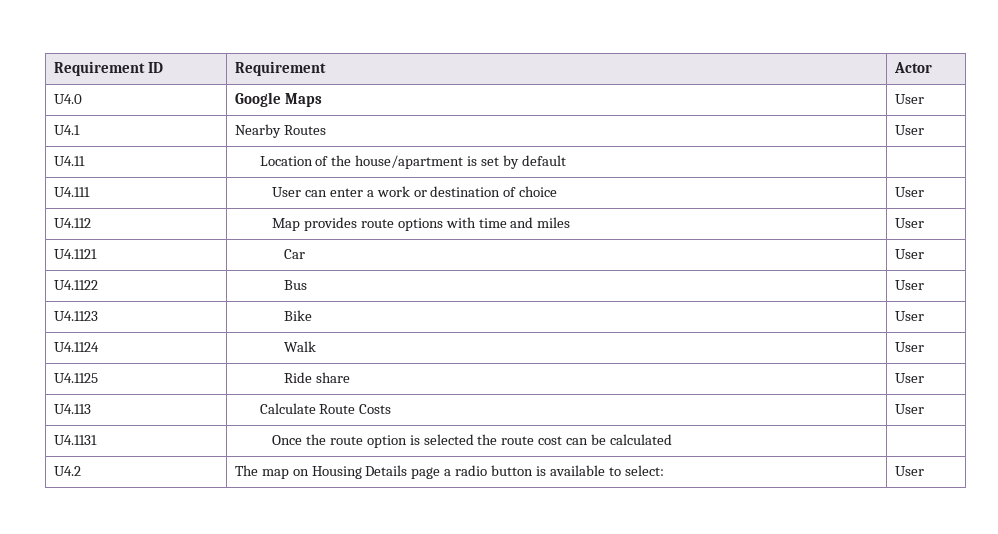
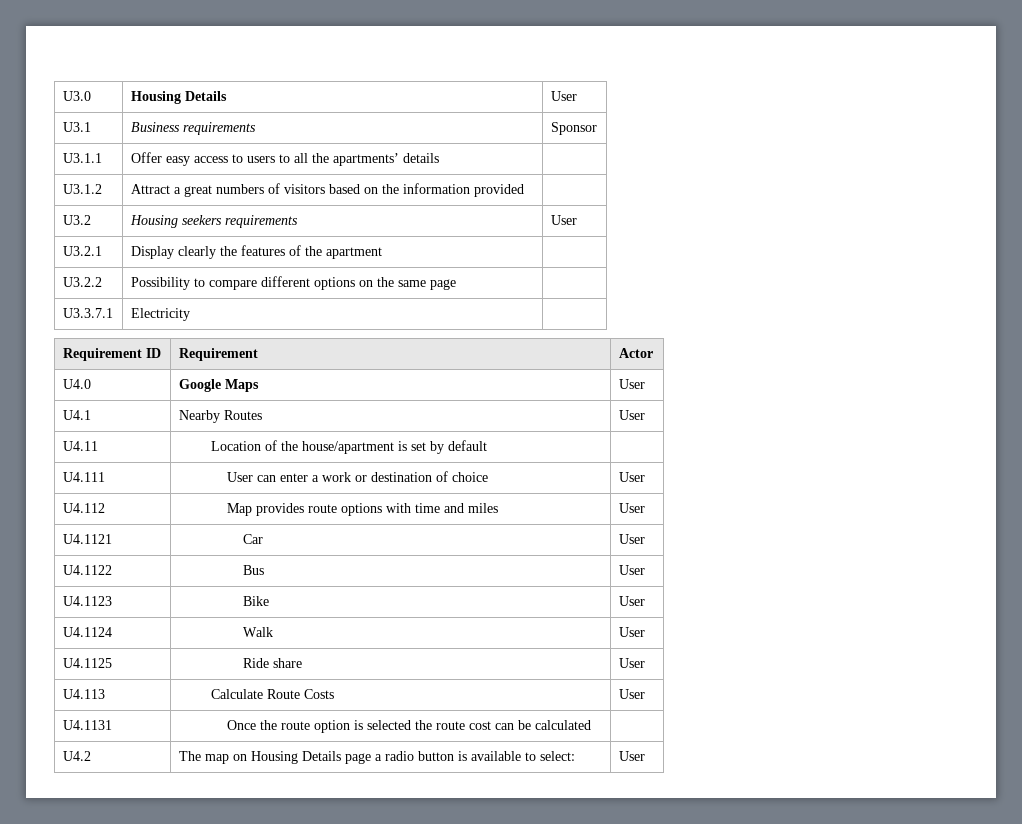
+ U3.0 | Housing Details | User
+ U3.1 | Business requirements | Sponsor
+ U3.1.1 | Offer easy access to users to all the apartments’ details |
+ U3.1.2 | Attract a great numbers of visitors based on the information provided |
+ U3.2 | Housing seekers requirements | User
+ U3.2.1 | Display clearly the features of the apartment |
+ U3.2.2 | Possibility to compare different options on the same page |
+ U3.3.7.1 | Electricity |

